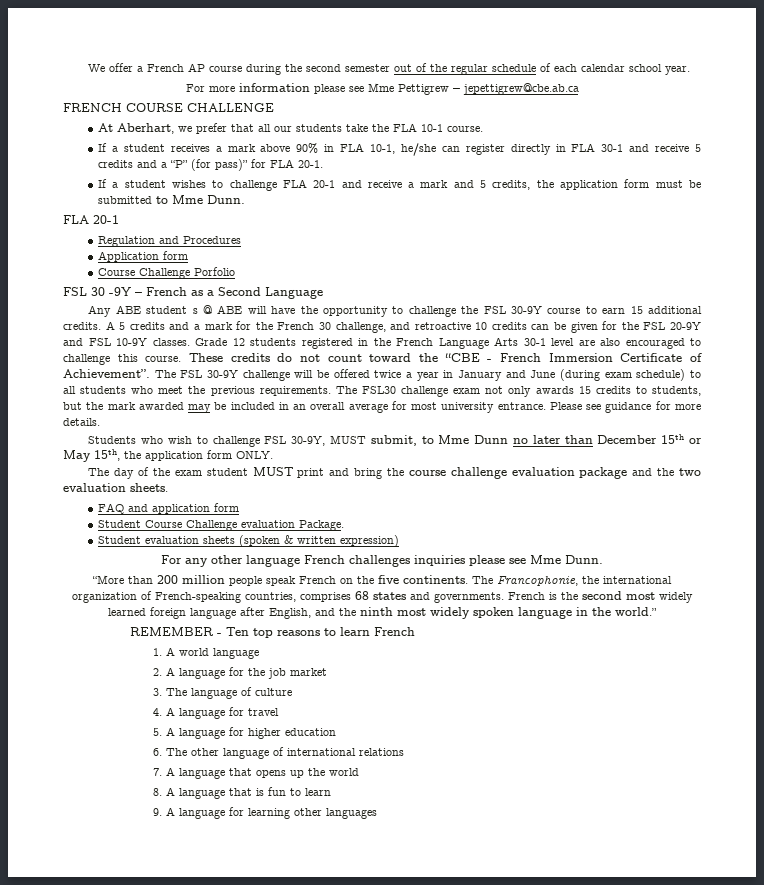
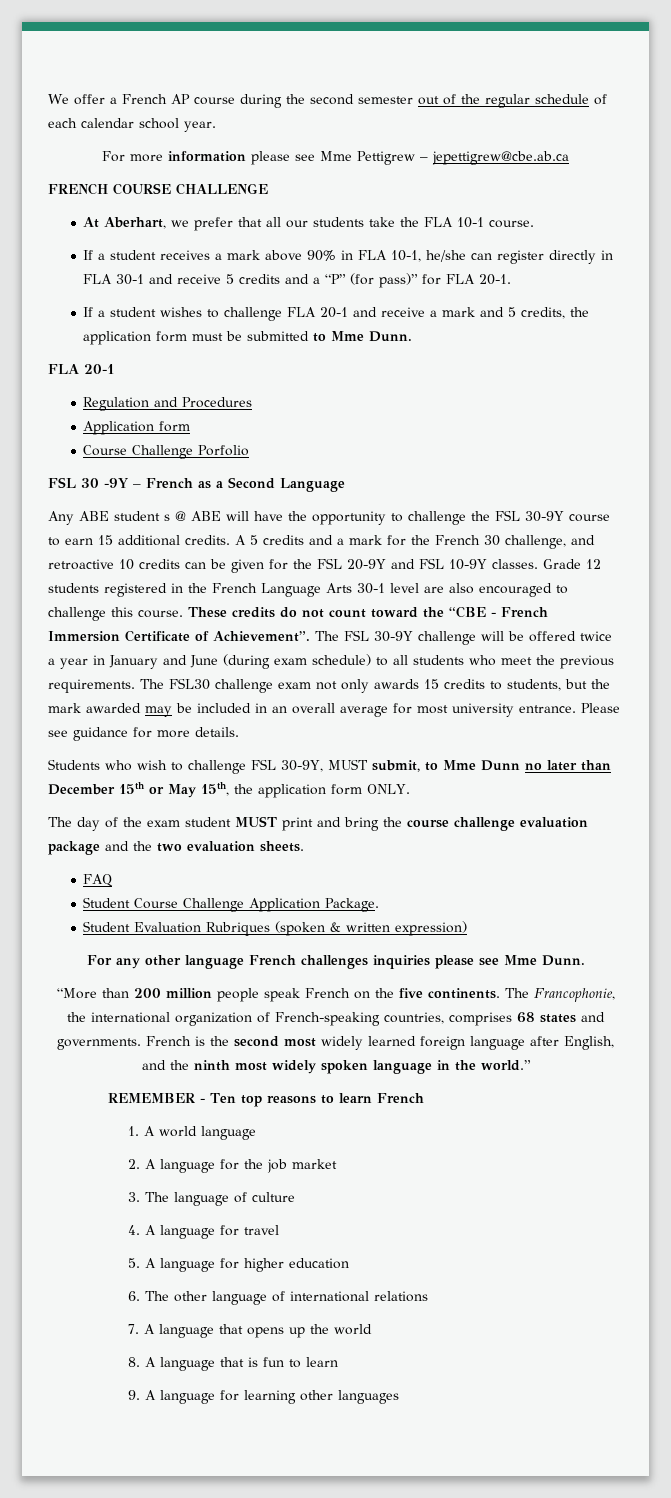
- FAQ and application form
+ FAQ
- Student Course Challenge evaluation Package.
+ Student Course Challenge Application Package.
- Student evaluation sheets (spoken & written expression)
+ Student Evaluation Rubriques (spoken & written expression)

